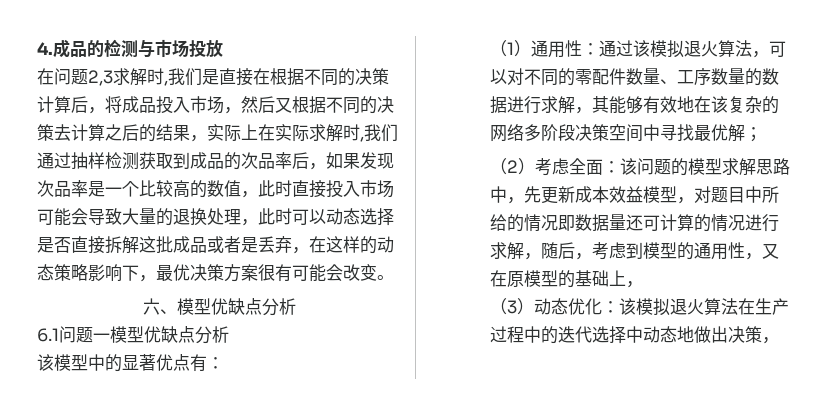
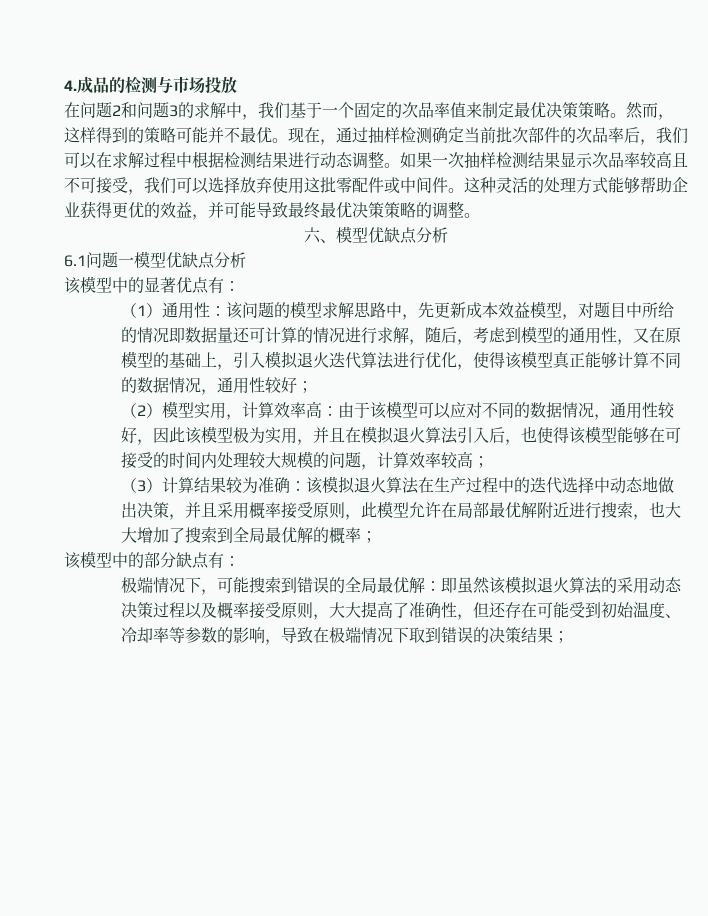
- 在问题2,3求解时,我们是直接在根据不同的决策计算后，将成品投入市场，然后又根据不同的决策去计算之后的结果，实际上在实际求解时,我们通过抽样检测获取到成品的次品率后，如果发现次品率是一个比较高的数值，此时直接投入市场可能会导致大量的退换处理，此时可以动态选择是否直接拆解这批成品或者是丢弃，在这样的动态策略影响下，最优决策方案很有可能会改变。
+ 在问题2和问题3的求解中，我们基于一个固定的次品率值来制定最优决策策略。然而，这样得到的策略可能并不最优。现在，通过抽样检测确定当前批次部件的次品率后，我们可以在求解过程中根据检测结果进行动态调整。如果一次抽样检测结果显示次品率较高且不可接受，我们可以选择放弃使用这批零配件或中间件。这种灵活的处理方式能够帮助企业获得更优的效益，并可能导致最终最优决策策略的调整。
- （1）通用性：通过该模拟退火算法，可以对不同的零配件数量、工序数量的数据进行求解，其能够有效地在该复杂的网络多阶段决策空间中寻找最优解；
- （2）考虑全面：该问题的模型求解思路中，先更新成本效益模型，对题目中所给的情况即数据量还可计算的情况进行求解，随后，考虑到模型的通用性，又在原模型的基础上，
- （3）动态优化：该模拟退火算法在生产过程中的迭代选择中动态地做出决策，
+ （1）通用性：该问题的模型求解思路中，先更新成本效益模型，对题目中所给的情况即数据量还可计算的情况进行求解，随后，考虑到模型的通用性，又在原模型的基础上，引入模拟退火迭代算法进行优化，使得该模型真正能够计算不同的数据情况，通用性较好；
+ （2）模型实用，计算效率高：由于该模型可以应对不同的数据情况，通用性较好，因此该模型极为实用，并且在模拟退火算法引入后，也使得该模型能够在可接受的时间内处理较大规模的问题，计算效率较高；
+ （3）计算结果较为准确：该模拟退火算法在生产过程中的迭代选择中动态地做出决策，并且采用概率接受原则，此模型允许在局部最优解附近进行搜索，也大大增加了搜索到全局最优解的概率；
+ 该模型中的部分缺点有：
+ 极端情况下，可能搜索到错误的全局最优解：即虽然该模拟退火算法的采用动态决策过程以及概率接受原则，大大提高了准确性，但还存在可能受到初始温度、冷却率等参数的影响，导致在极端情况下取到错误的决策结果；

